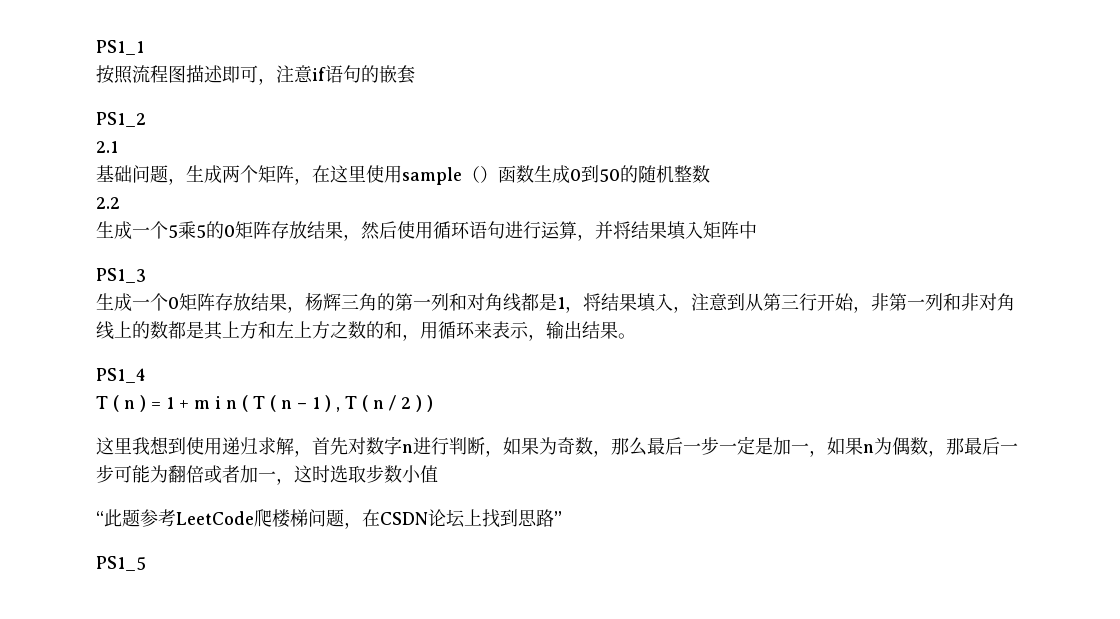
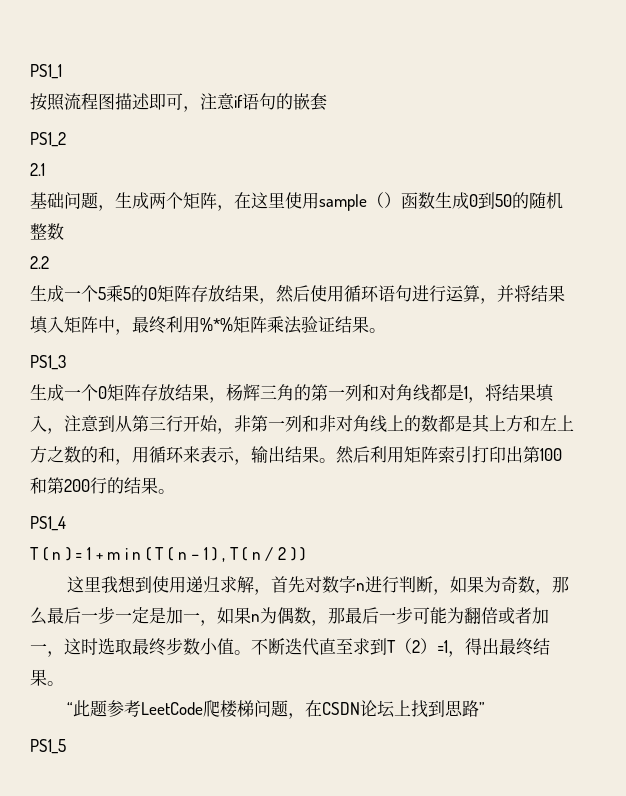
- 生成一个5乘5的0矩阵存放结果，然后使用循环语句进行运算，并将结果填入矩阵中
+ 生成一个5乘5的0矩阵存放结果，然后使用循环语句进行运算，并将结果填入矩阵中，最终利用%*%矩阵乘法验证结果。
+ 然后利用矩阵索引打印出第100和第200行的结果。
- 这里我想到使用递归求解，首先对数字n进行判断，如果为奇数，那么最后一步一定是加一，如果n为偶数，那最后一步可能为翻倍或者加一，这时选取步数小值
+ 这里我想到使用递归求解，首先对数字n进行判断，如果为奇数，那么最后一步一定是加一，如果n为偶数，那最后一步可能为翻倍或者加一，这时选取最终步数小值。不断迭代直至求到T（2）=1，得出最终结果。

